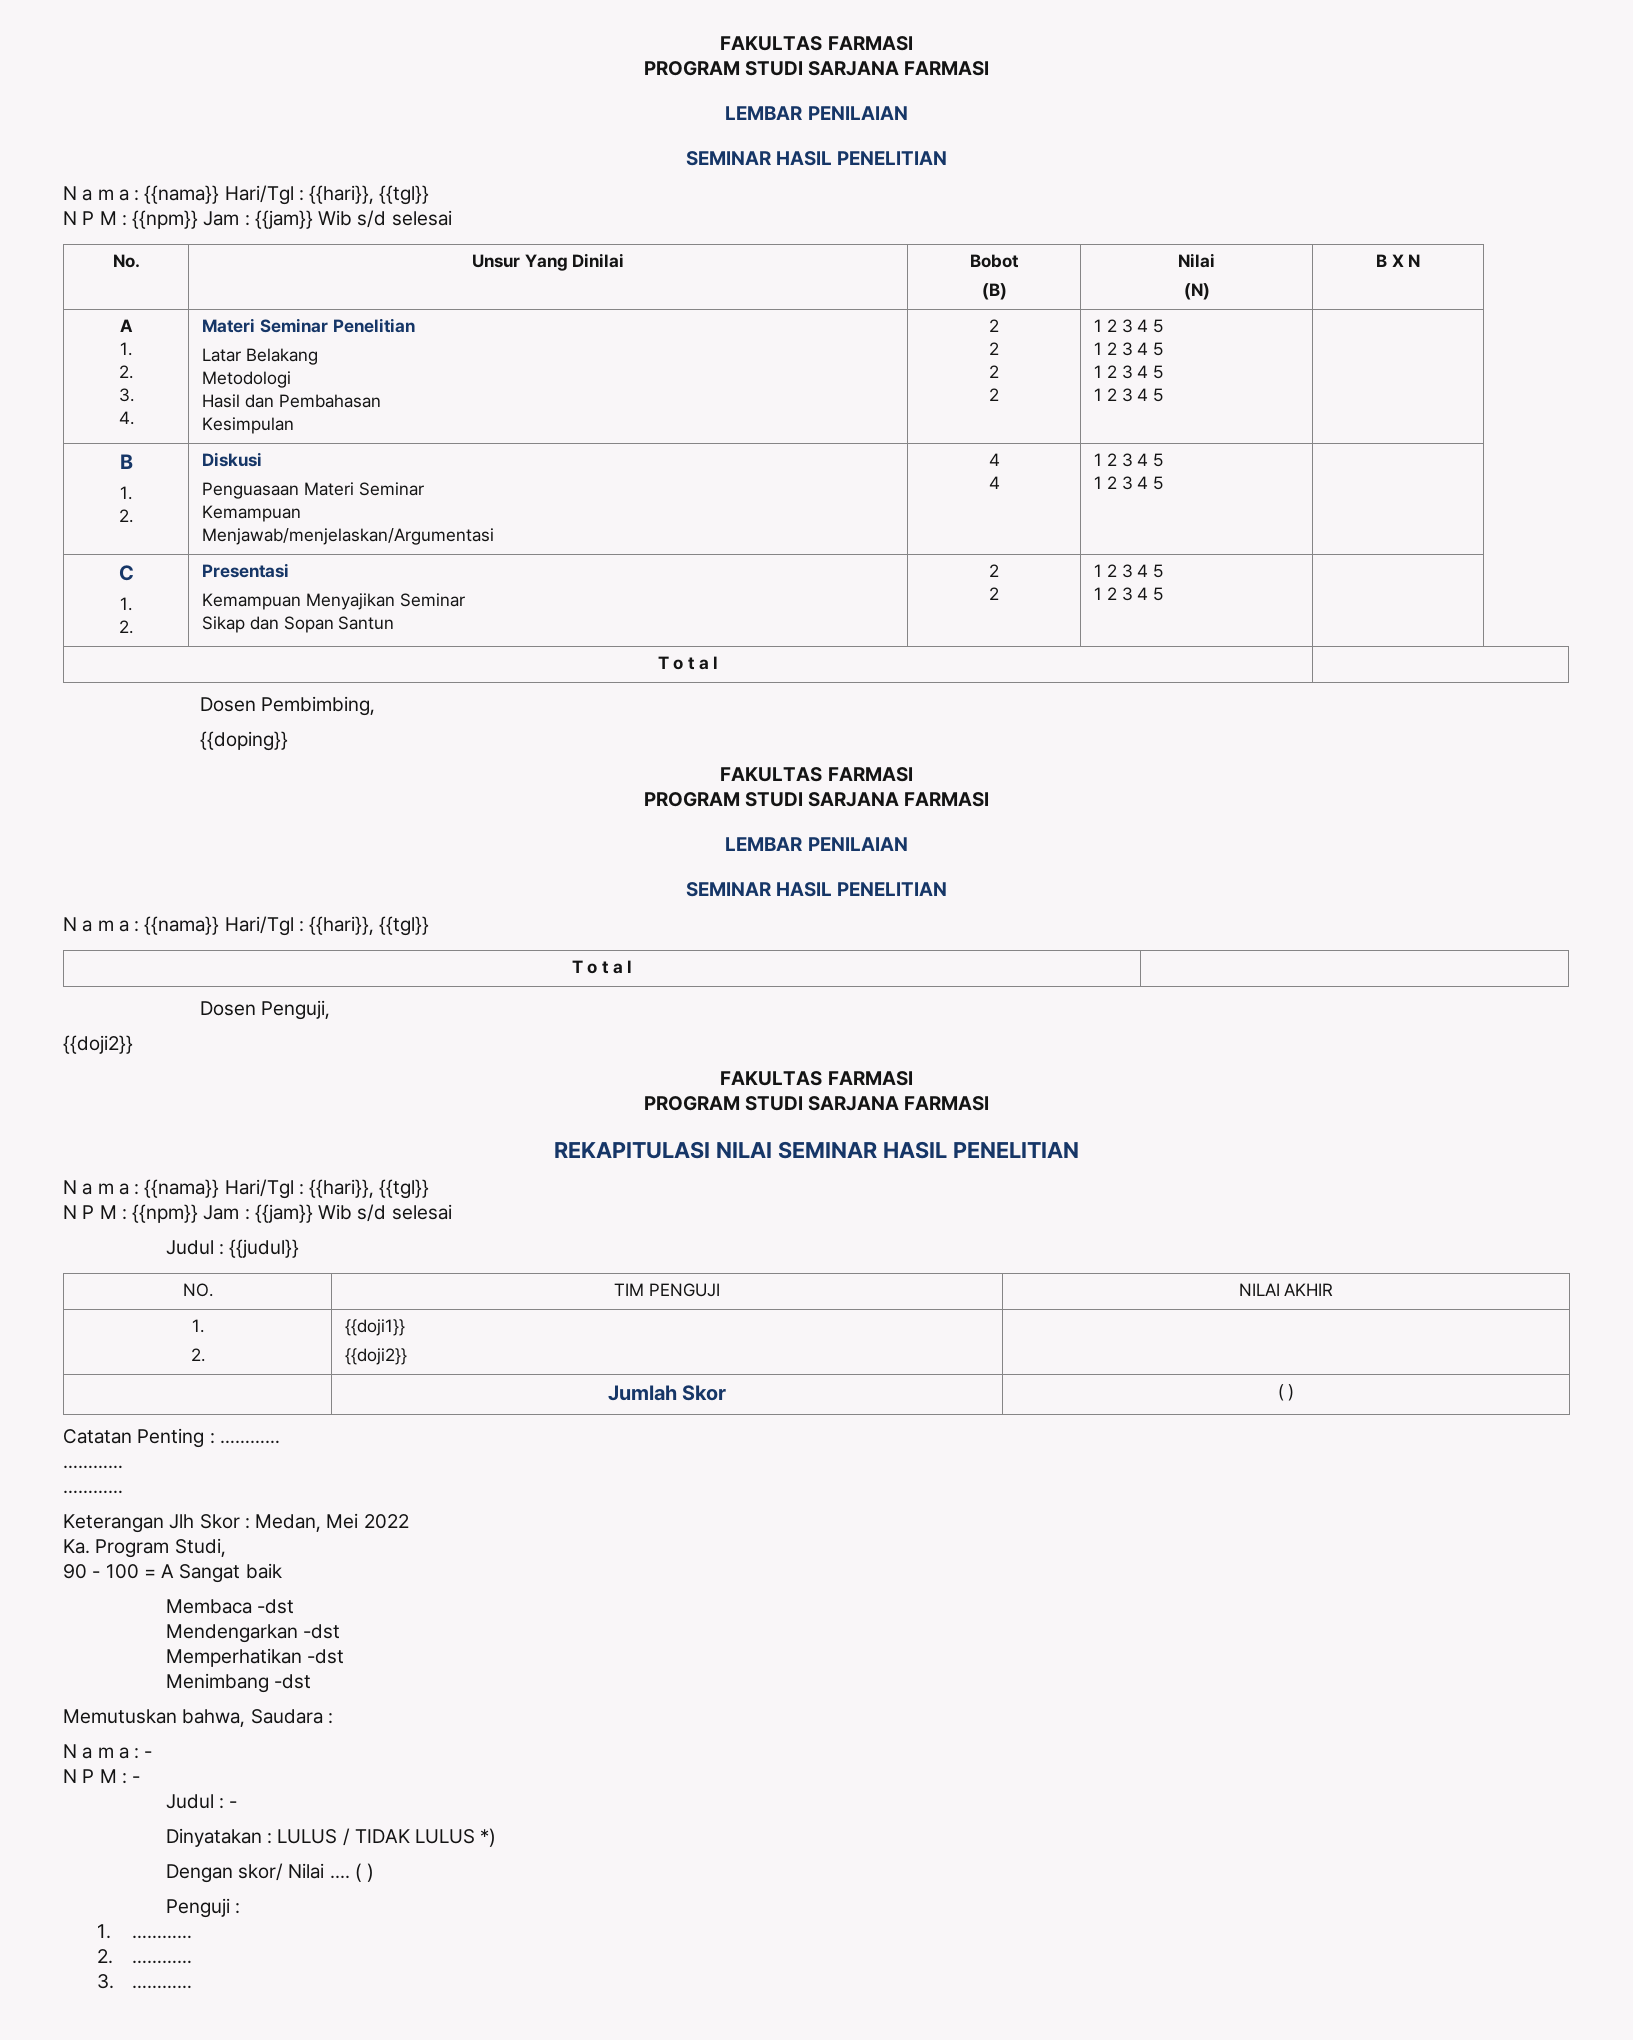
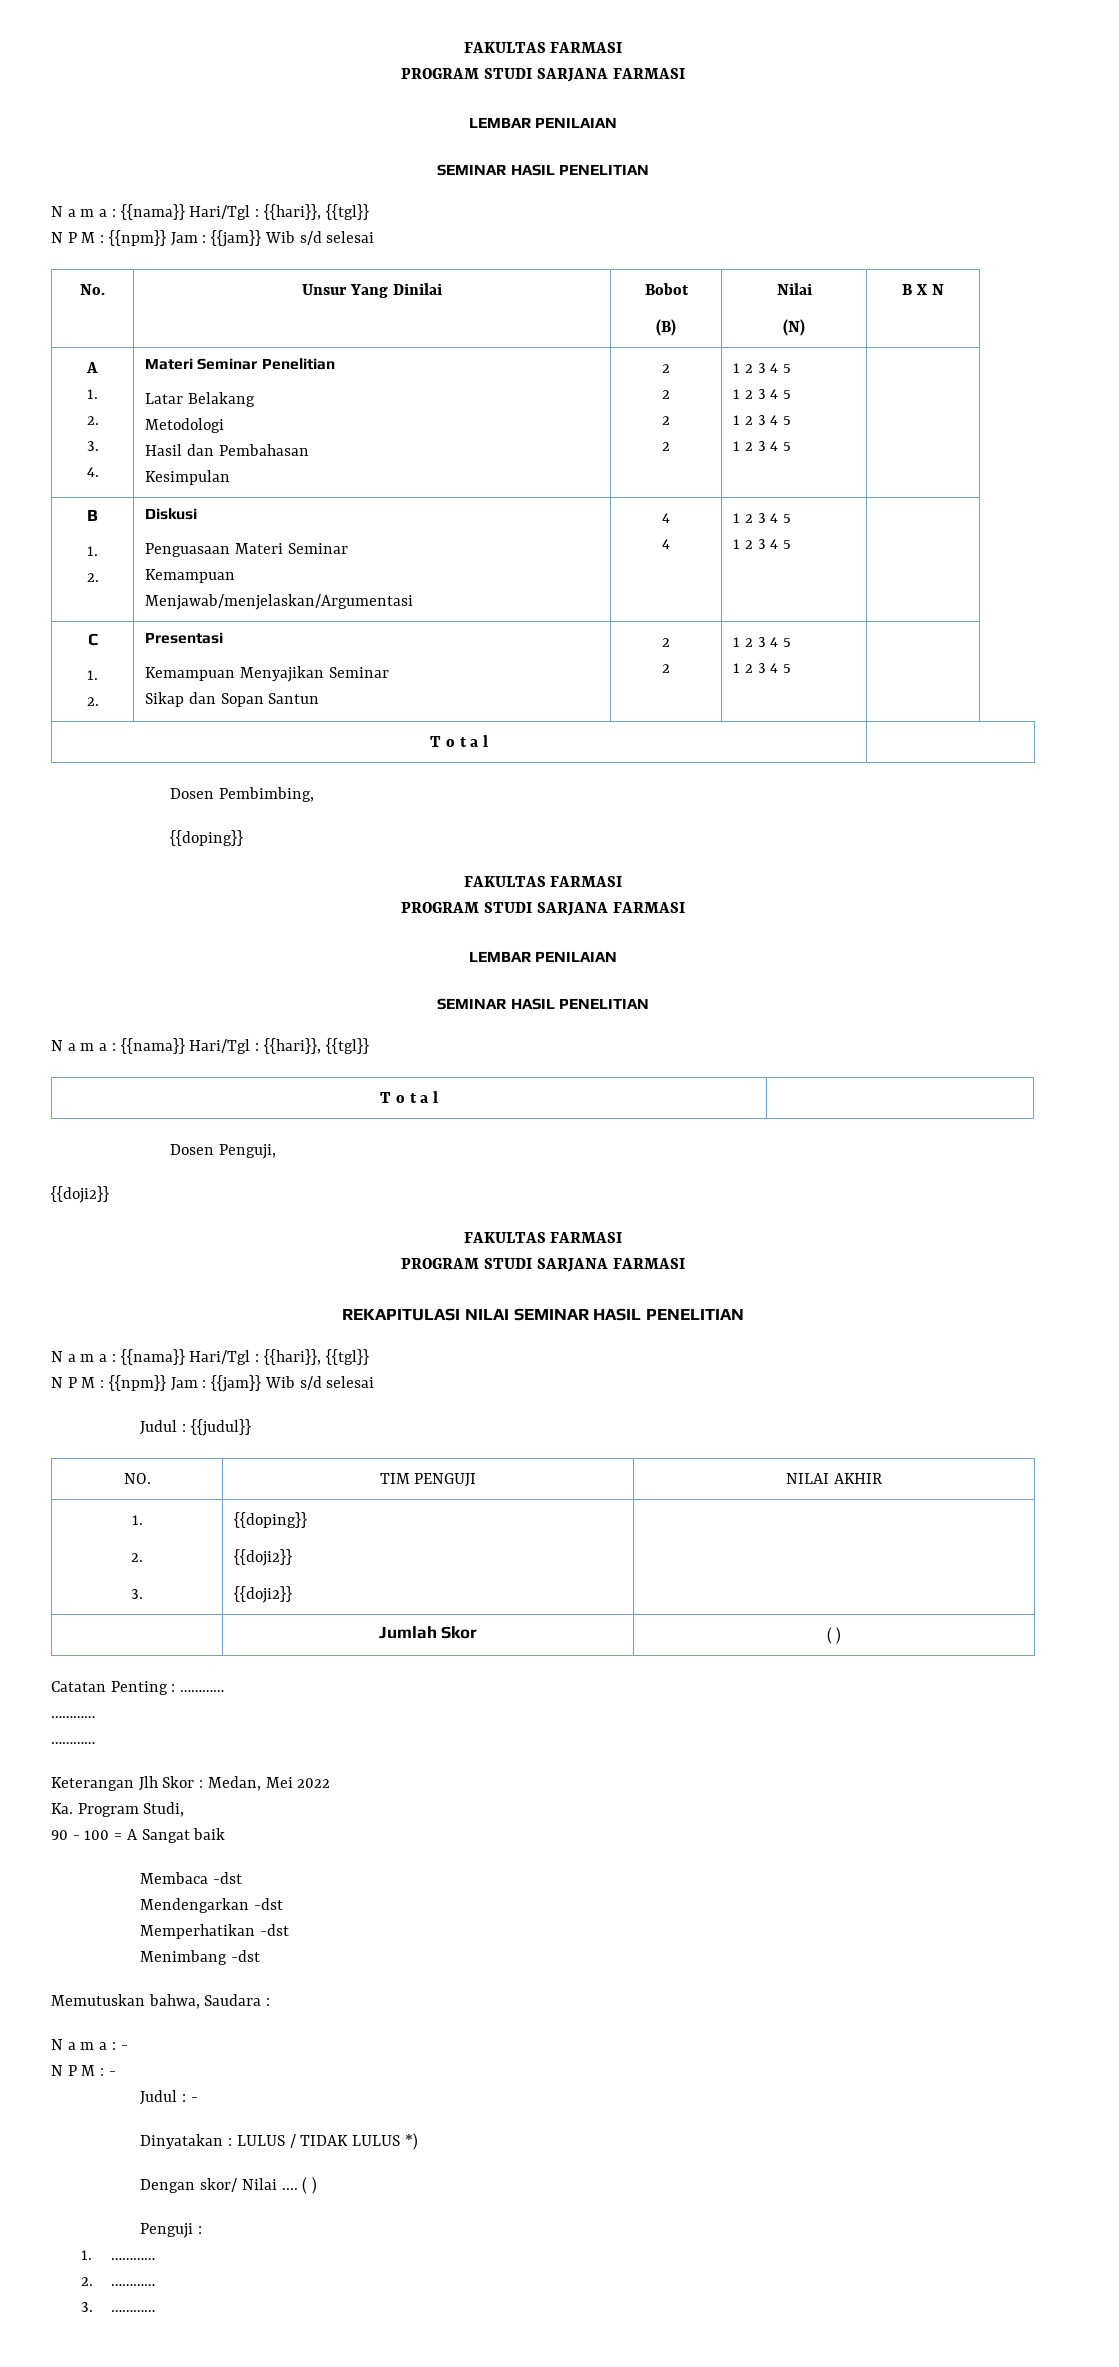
  NO. | TIM PENGUJI | NILAI AKHIR
  1.
- 2. | {{doji1}}
+ 2.
+ 3. | {{doping}}
+ {{doji2}}

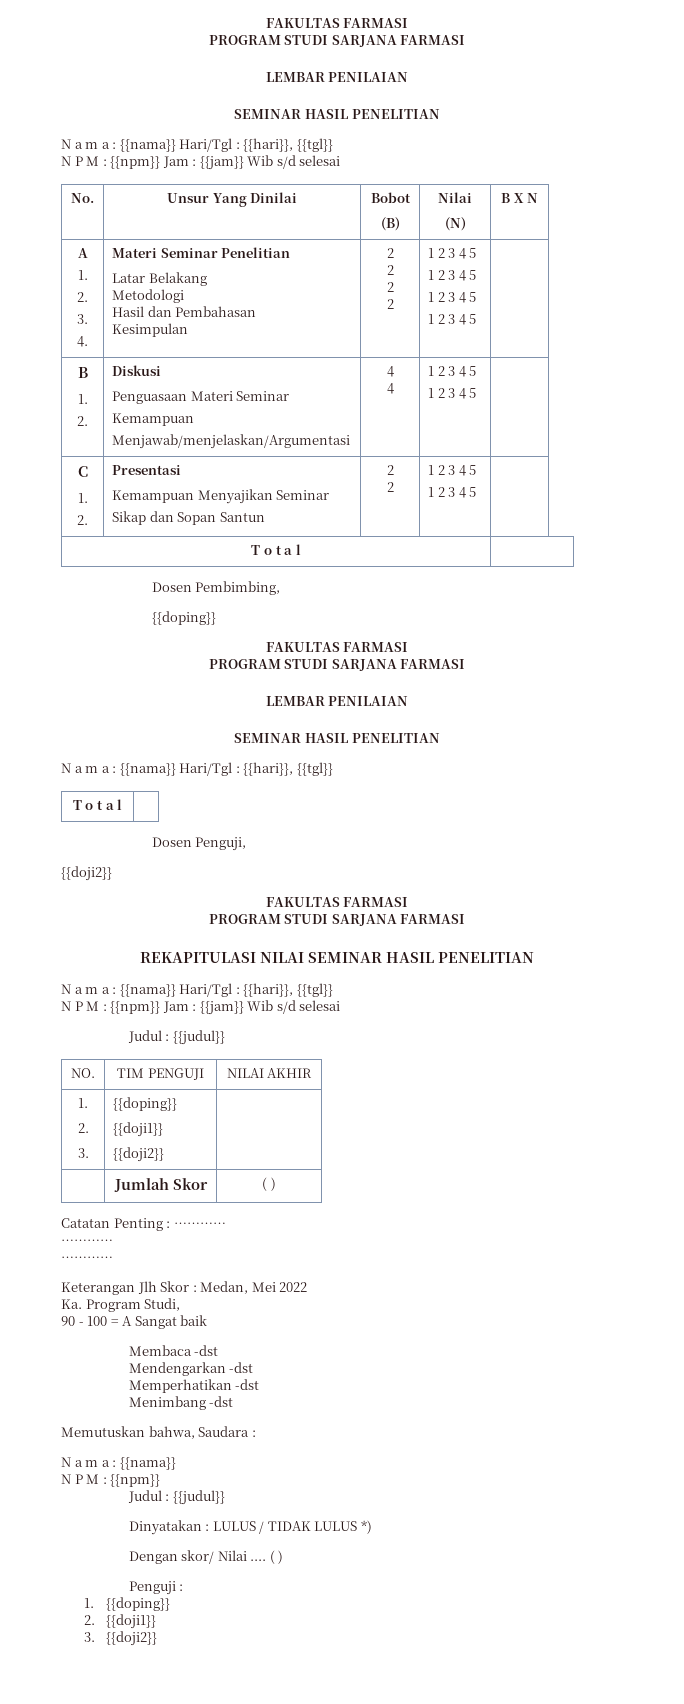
  NO. | TIM PENGUJI | NILAI AKHIR
  1.
  2.
  3. | {{doping}}
- {{doji2}}
+ {{doji1}}
  Memutuskan bahwa, Saudara :
- N a m a : -
- N P M : -
- Judul : -
+ N a m a : {{nama}}
+ N P M : {{npm}}
+ Judul : {{judul}}
- 1. …………
- 2. …………
- 3. …………
+ 1. {{doping}}
+ 2. {{doji1}}
+ 3. {{doji2}}

